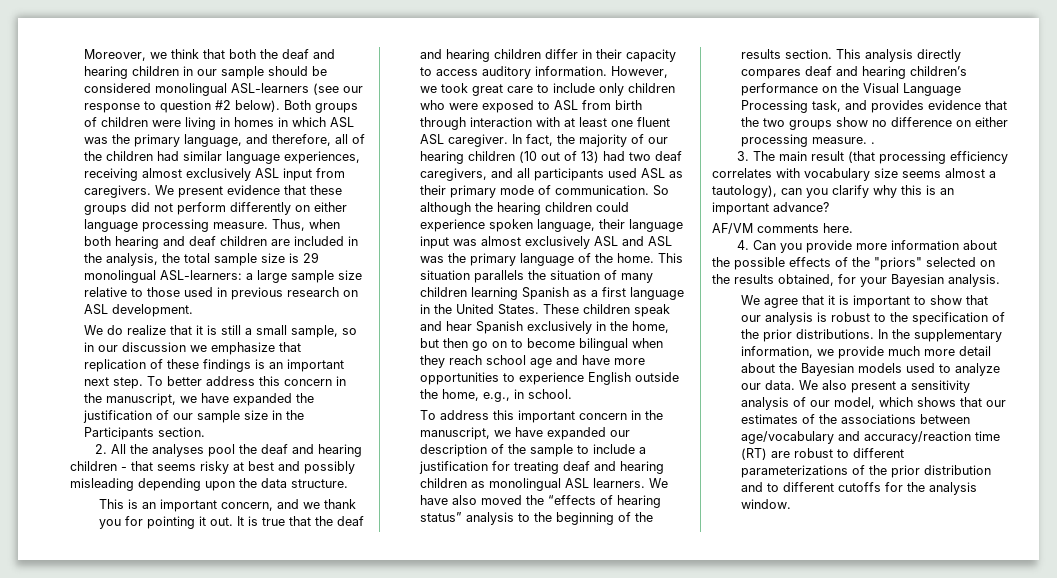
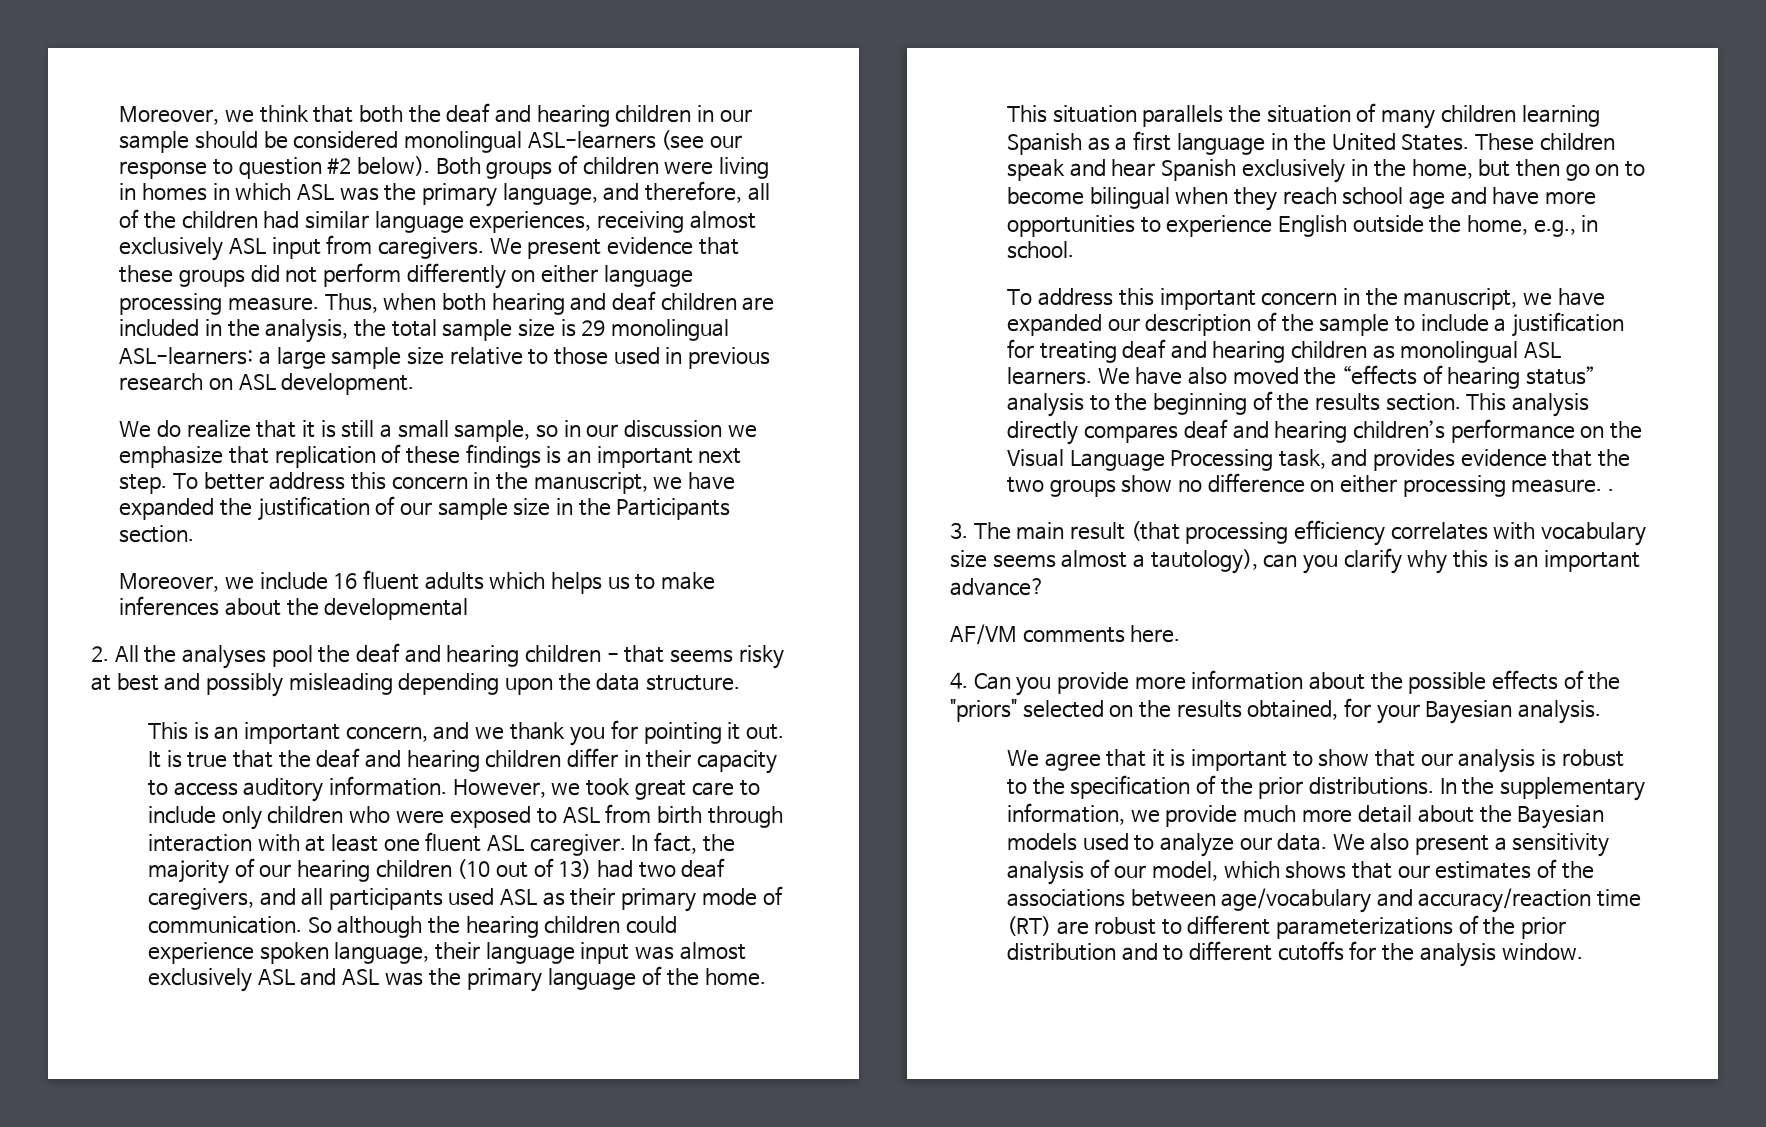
+ Moreover, we include 16 fluent adults which helps us to make inferences about the developmental

